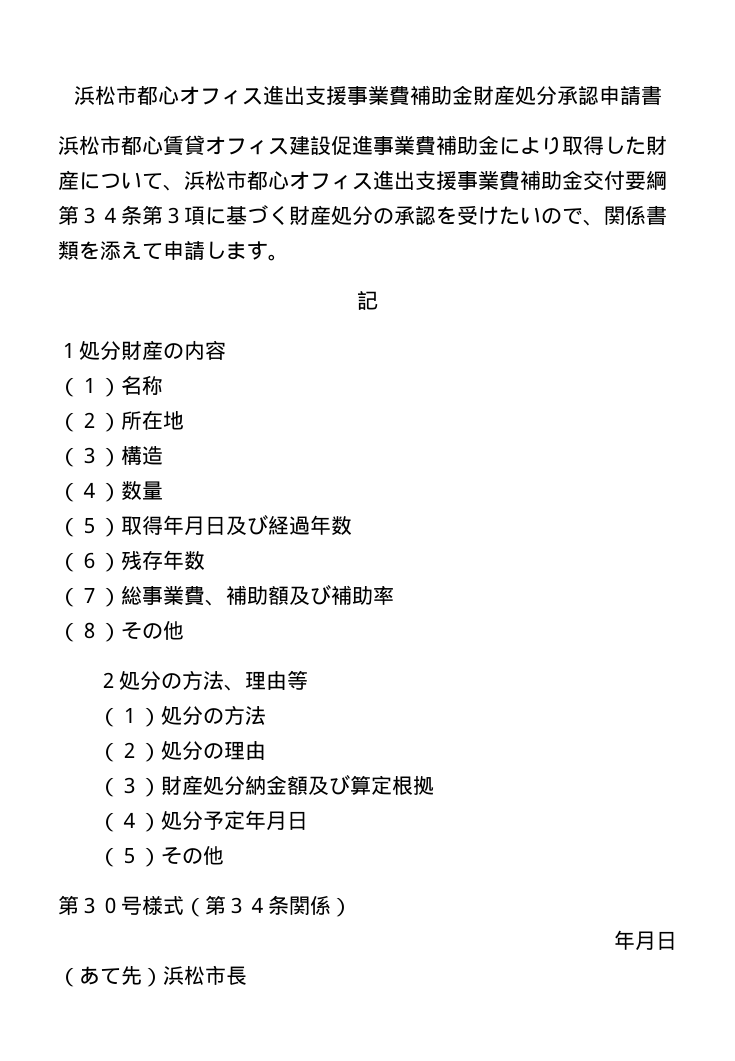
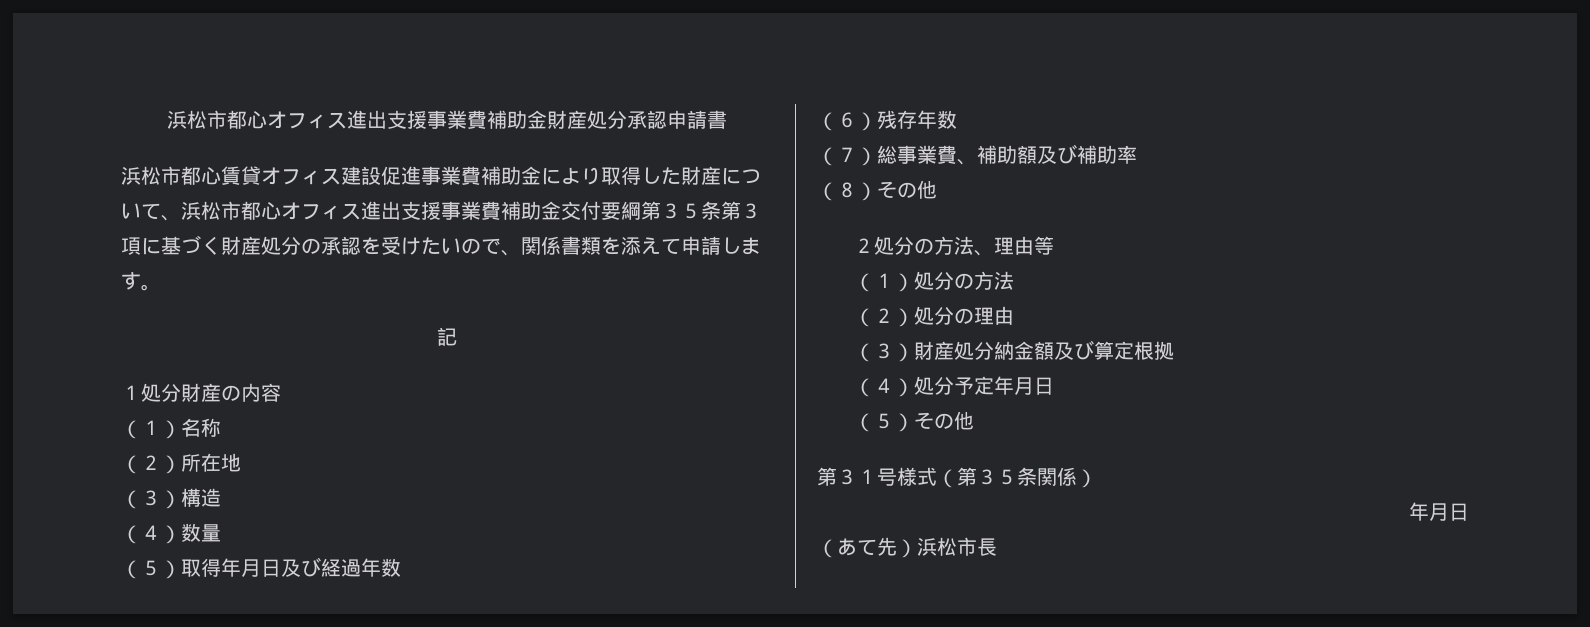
- 浜松市都心賃貸オフィス建設促進事業費補助金により取得した財産について、浜松市都心オフィス進出支援事業費補助金交付要綱第３４条第３項に基づく財産処分の承認を受けたいので、関係書類を添えて申請します。
+ 浜松市都心賃貸オフィス建設促進事業費補助金により取得した財産について、浜松市都心オフィス進出支援事業費補助金交付要綱第３５条第３項に基づく財産処分の承認を受けたいので、関係書類を添えて申請します。
- 第３０号様式（第３４条関係）
+ 第３１号様式（第３５条関係）

